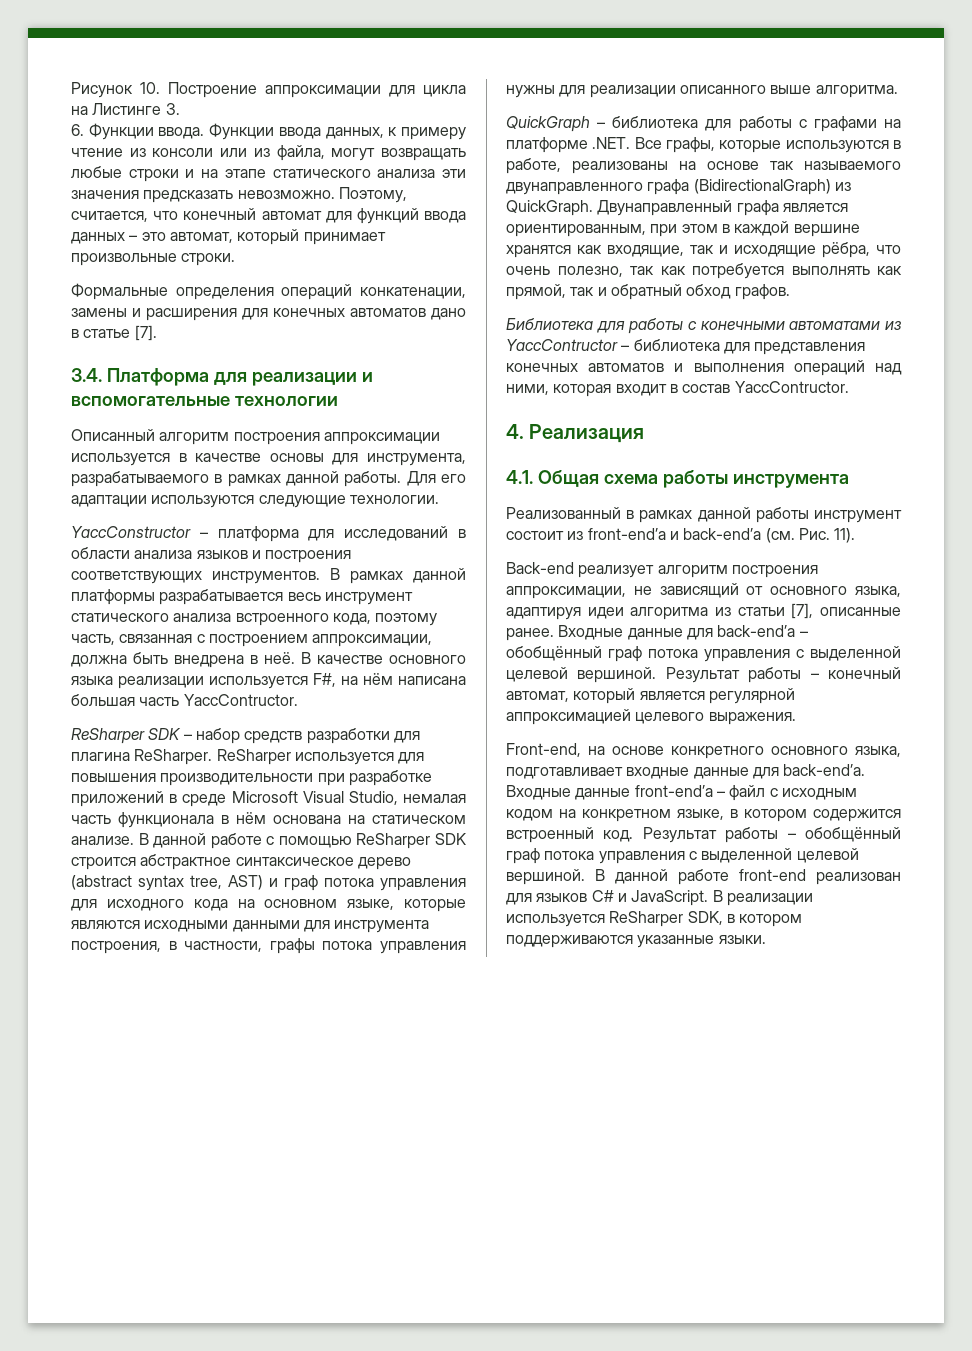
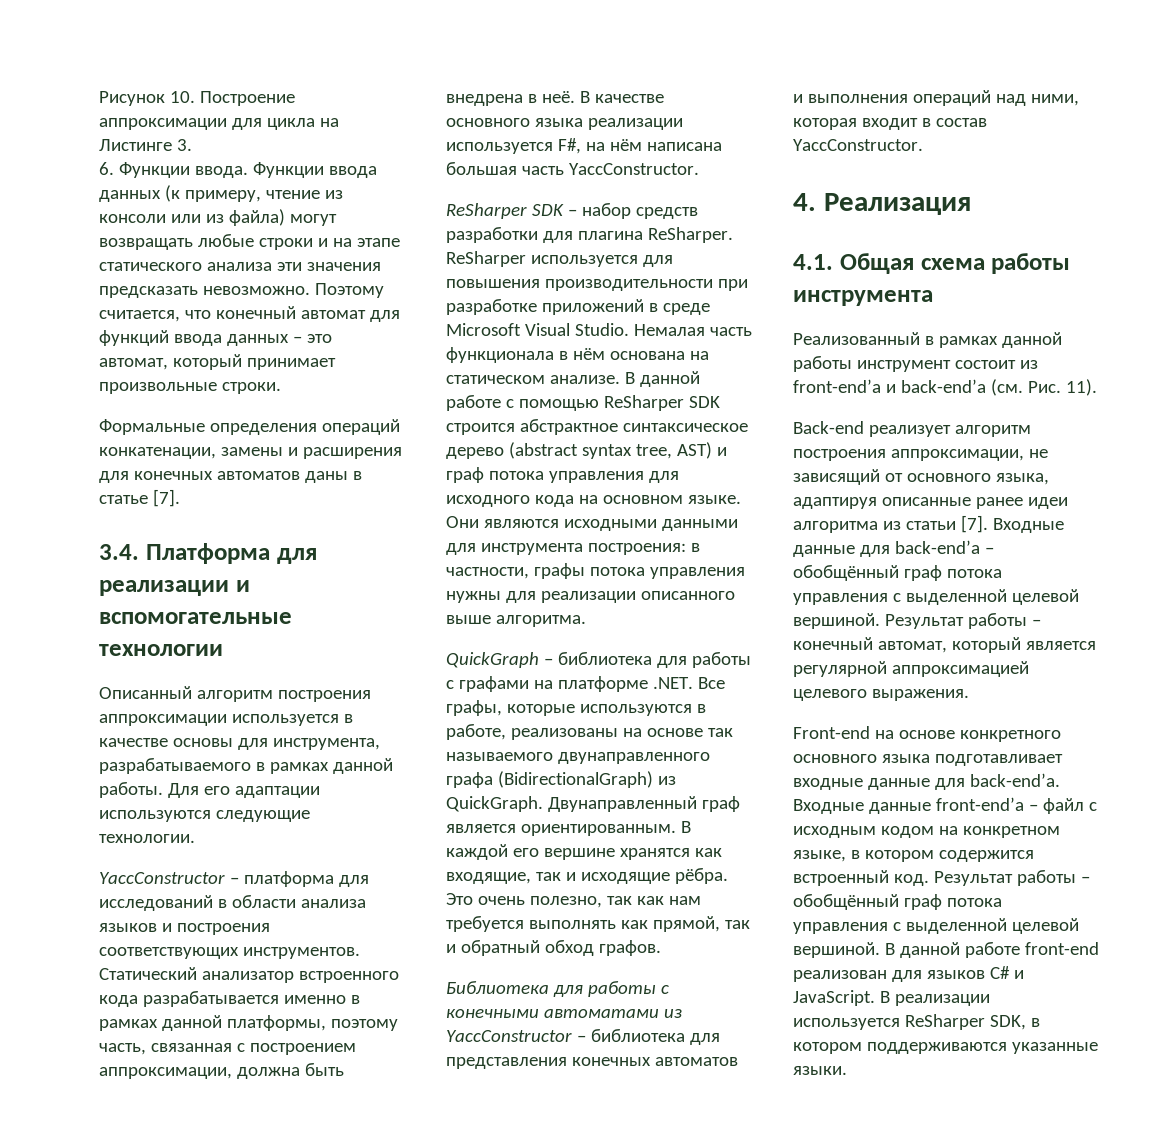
- Функции ввода данных, к примеру чтение из консоли или из файла, могут возвращать любые строки и на этапе статического анализа эти значения предсказать невозможно.
+ Функции ввода данных (к примеру, чтение из консоли или из файла) могут возвращать любые строки и на этапе статического анализа эти значения предсказать невозможно.
- Поэтому, считается, что конечный автомат для функций ввода данных – это автомат, который принимает произвольные строки.
+ Поэтому считается, что конечный автомат для функций ввода данных – это автомат, который принимает произвольные строки.
- Формальные определения операций конкатенации, замены и расширения для конечных автоматов дано в статье [7].
+ Формальные определения операций конкатенации, замены и расширения для конечных автоматов даны в статье [7].
- В рамках данной платформы разрабатывается весь инструмент статического анализа встроенного кода, поэтому часть, связанная с построением аппроксимации, должна быть внедрена в неё.
+ Статический анализатор встроенного кода разрабатывается именно в рамках данной платформы, поэтому часть, связанная с построением аппроксимации, должна быть внедрена в неё.
- В качестве основного языка реализации используется F#, на нём написана большая часть YaccContructor.
+ В качестве основного языка реализации используется F#, на нём написана большая часть YaccConstructor.
- ReSharper используется для повышения производительности при разработке приложений в среде Microsoft Visual Studio, немалая часть функционала в нём основана на статическом анализе.
+ ReSharper используется для повышения производительности при разработке приложений в среде Microsoft Visual Studio. Немалая часть функционала в нём основана на статическом анализе.
- В данной работе с помощью ReSharper SDK строится абстрактное синтаксическое дерево (abstract syntax tree, AST) и граф потока управления для исходного кода на основном языке, которые являются исходными данными для инструмента построения, в частности, графы потока управления нужны для реализации описанного выше алгоритма.
+ В данной работе с помощью ReSharper SDK строится абстрактное синтаксическое дерево (abstract syntax tree, AST) и граф потока управления для исходного кода на основном языке. Они являются исходными данными для инструмента построения: в частности, графы потока управления нужны для реализации описанного выше алгоритма.
- Двунаправленный графа является ориентированным, при этом в каждой вершине хранятся как входящие, так и исходящие рёбра, что очень полезно, так как потребуется выполнять как прямой, так и обратный обход графов.
+ Двунаправленный граф является ориентированным. В каждой его вершине хранятся как входящие, так и исходящие рёбра. Это очень полезно, так как нам требуется выполнять как прямой, так и обратный обход графов.
- Библиотека для работы с конечными автоматами из YaccContructor – библиотека для представления конечных автоматов и выполнения операций над ними, которая входит в состав YaccContructor.
+ Библиотека для работы с конечными автоматами из YaccConstructor – библиотека для представления конечных автоматов и выполнения операций над ними, которая входит в состав YaccConstructor.
- Back-end реализует алгоритм построения аппроксимации, не зависящий от основного языка, адаптируя идеи алгоритма из статьи [7], описанные ранее.
+ Back-end реализует алгоритм построения аппроксимации, не зависящий от основного языка, адаптируя описанные ранее идеи алгоритма из статьи [7].
- Front-end, на основе конкретного основного языка, подготавливает входные данные для back-end’а.
+ Front-end на основе конкретного основного языка подготавливает входные данные для back-end’а.

